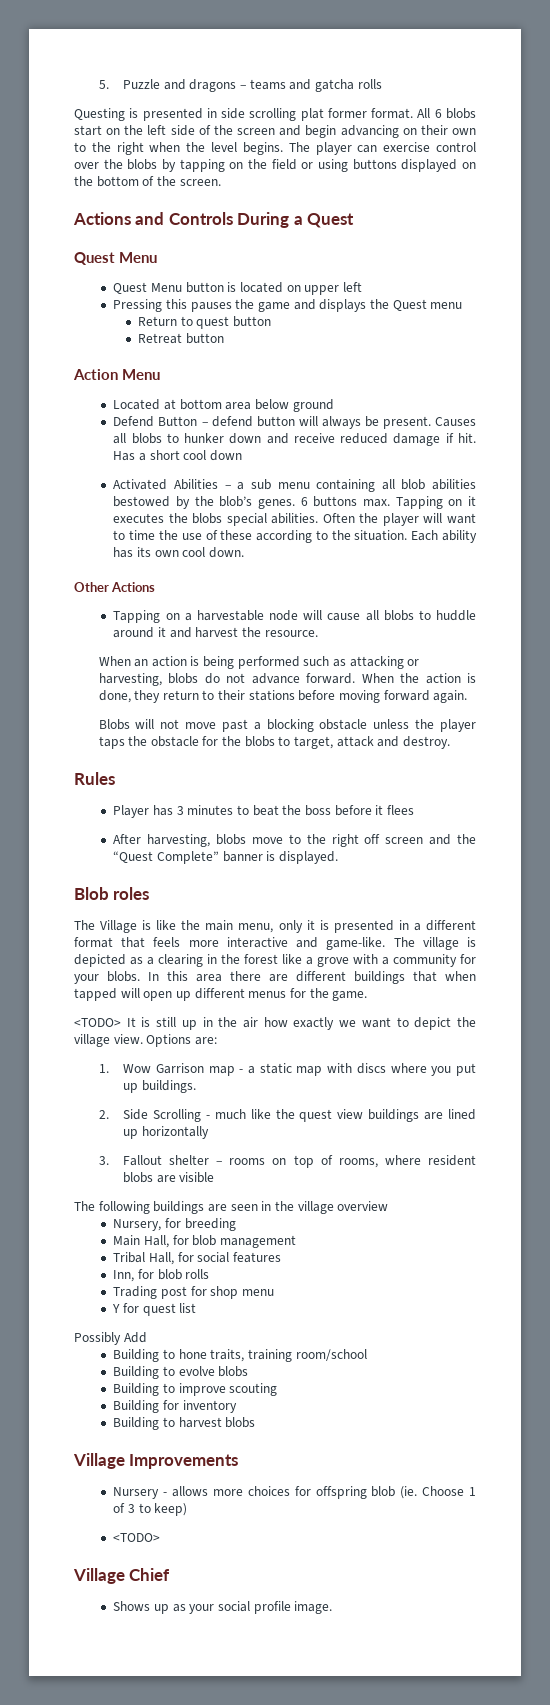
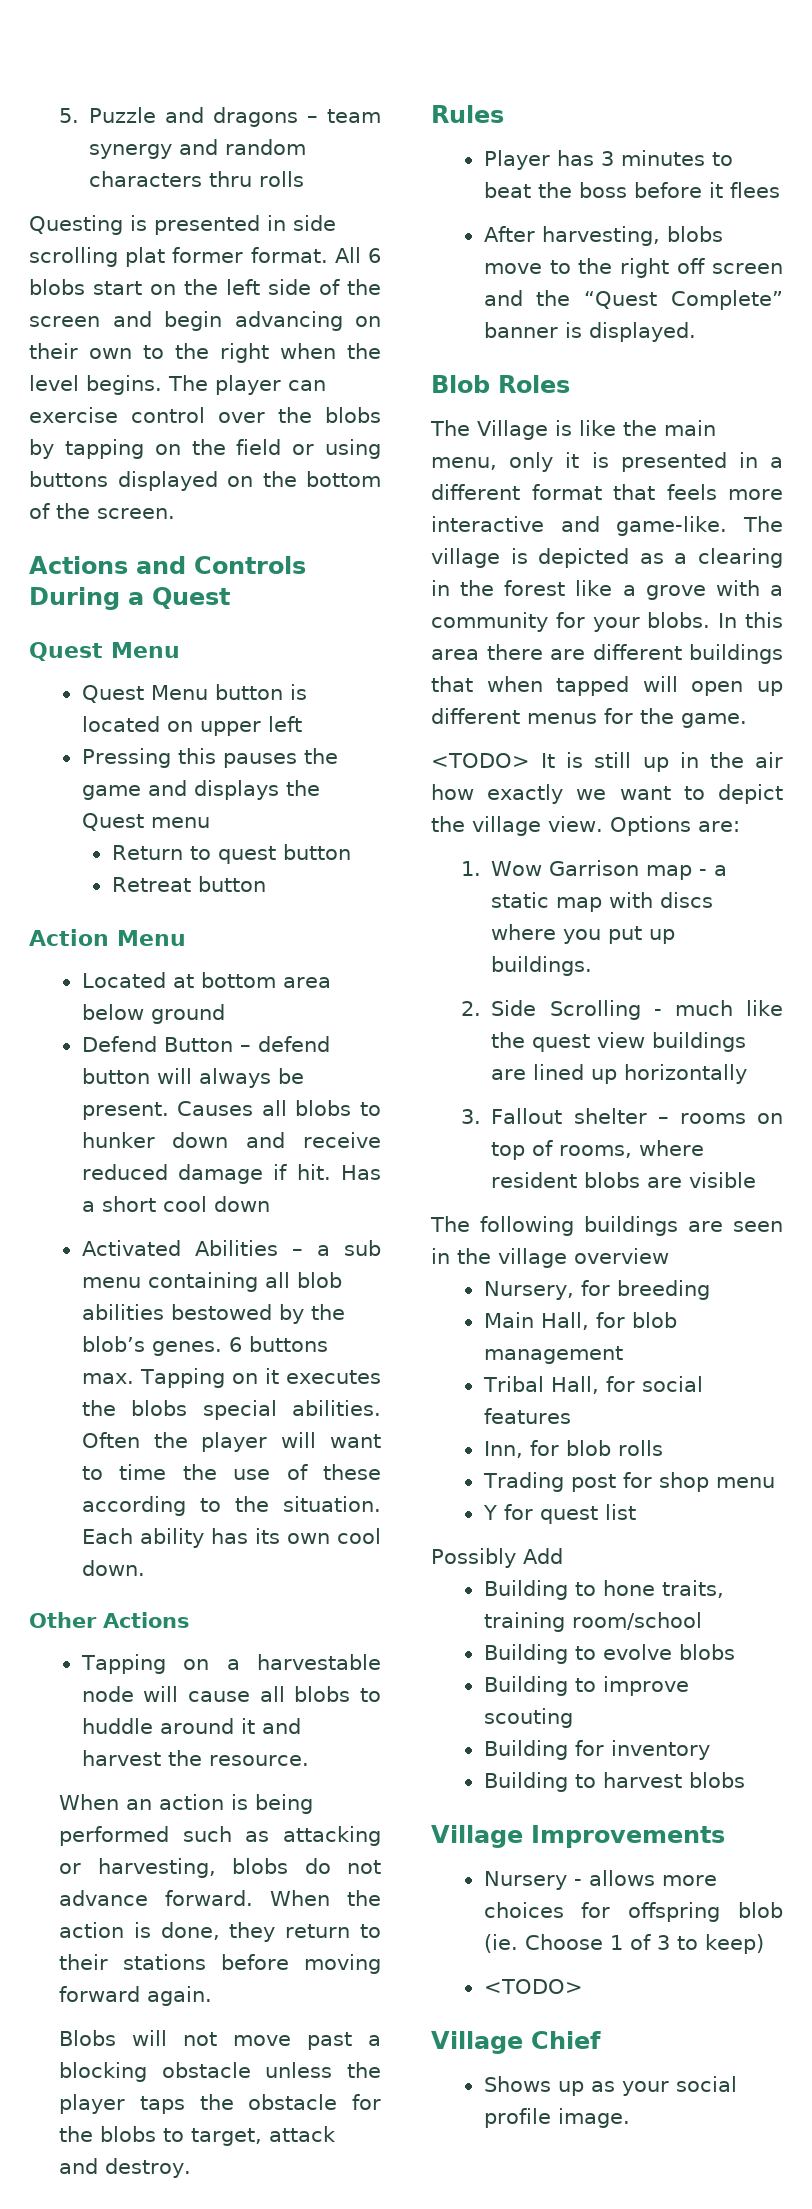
- 5. Puzzle and dragons – teams and gatcha rolls
+ 5. Puzzle and dragons – team synergy and random characters thru rolls
- Blob roles
+ Blob Roles

